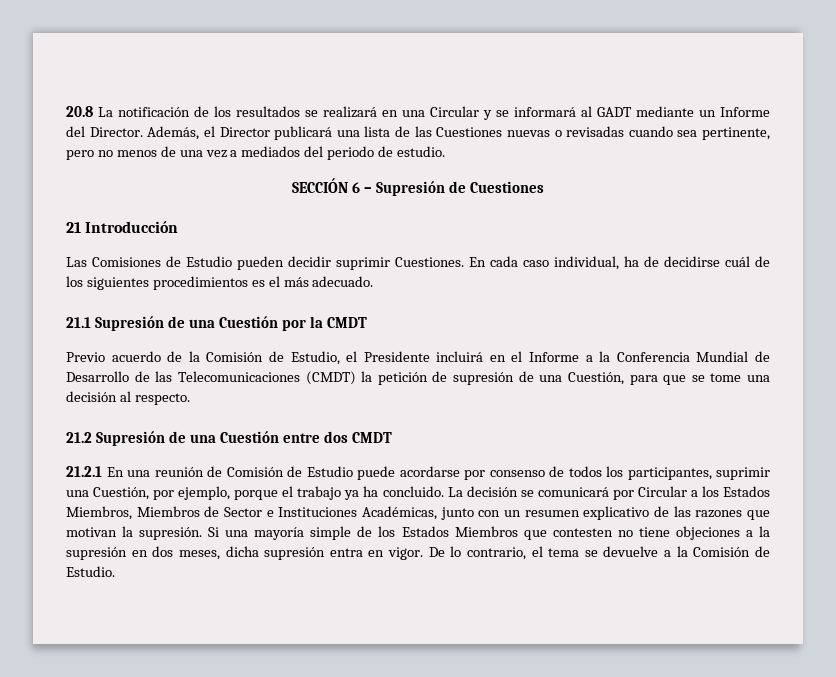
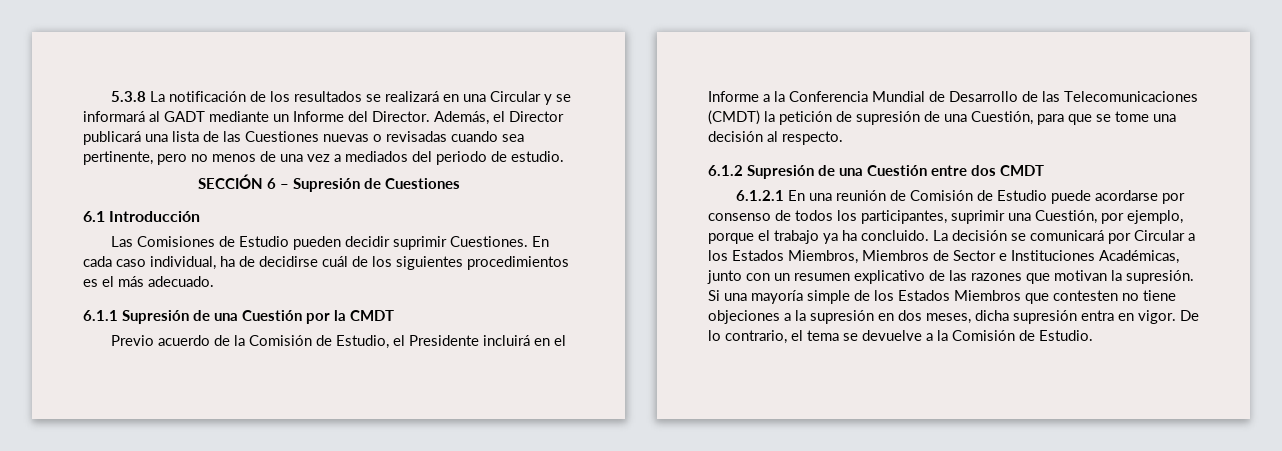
- 20.8 La notificación de los resultados se realizará en una Circular y se informará al GADT mediante un Informe del Director.
+ 5.3.8 La notificación de los resultados se realizará en una Circular y se informará al GADT mediante un Informe del Director.
- 21 Introducción
+ 6.1 Introducción
- 21.1 Supresión de una Cuestión por la CMDT
+ 6.1.1 Supresión de una Cuestión por la CMDT
- 21.2 Supresión de una Cuestión entre dos CMDT
+ 6.1.2 Supresión de una Cuestión entre dos CMDT
- 21.2.1 En una reunión de Comisión de Estudio puede acordarse por consenso de todos los participantes, suprimir una Cuestión, por ejemplo, porque el trabajo ya ha concluido.
+ 6.1.2.1 En una reunión de Comisión de Estudio puede acordarse por consenso de todos los participantes, suprimir una Cuestión, por ejemplo, porque el trabajo ya ha concluido.

